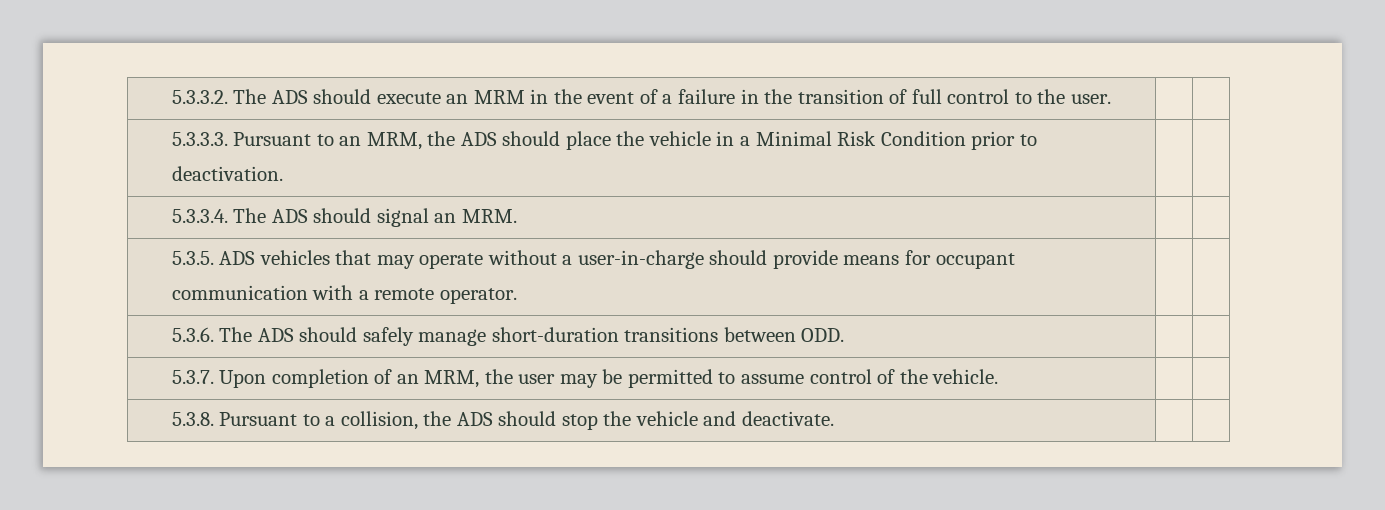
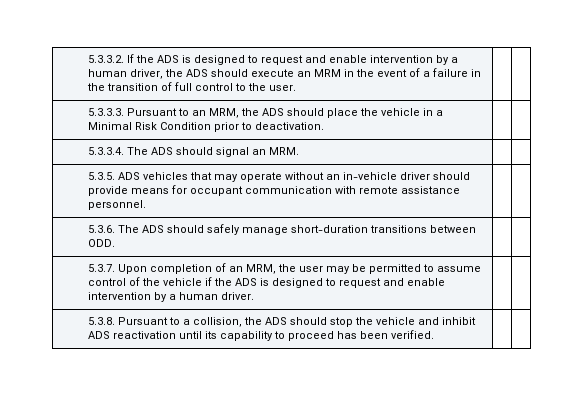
- 5.3.3.2. The ADS should execute an MRM in the event of a failure in the transition of full control to the user. | |
+ 5.3.3.2. If the ADS is designed to request and enable intervention by a human driver, the ADS should execute an MRM in the event of a failure in the transition of full control to the user. | |
- 5.3.5. ADS vehicles that may operate without a user-in-charge should provide means for occupant communication with a remote operator. | |
+ 5.3.5. ADS vehicles that may operate without an in-vehicle driver should provide means for occupant communication with remote assistance personnel. | |
- 5.3.7. Upon completion of an MRM, the user may be permitted to assume control of the vehicle. | |
+ 5.3.7. Upon completion of an MRM, the user may be permitted to assume control of the vehicle if the ADS is designed to request and enable intervention by a human driver. | |
- 5.3.8. Pursuant to a collision, the ADS should stop the vehicle and deactivate. | |
+ 5.3.8. Pursuant to a collision, the ADS should stop the vehicle and inhibit ADS reactivation until its capability to proceed has been verified. | |

